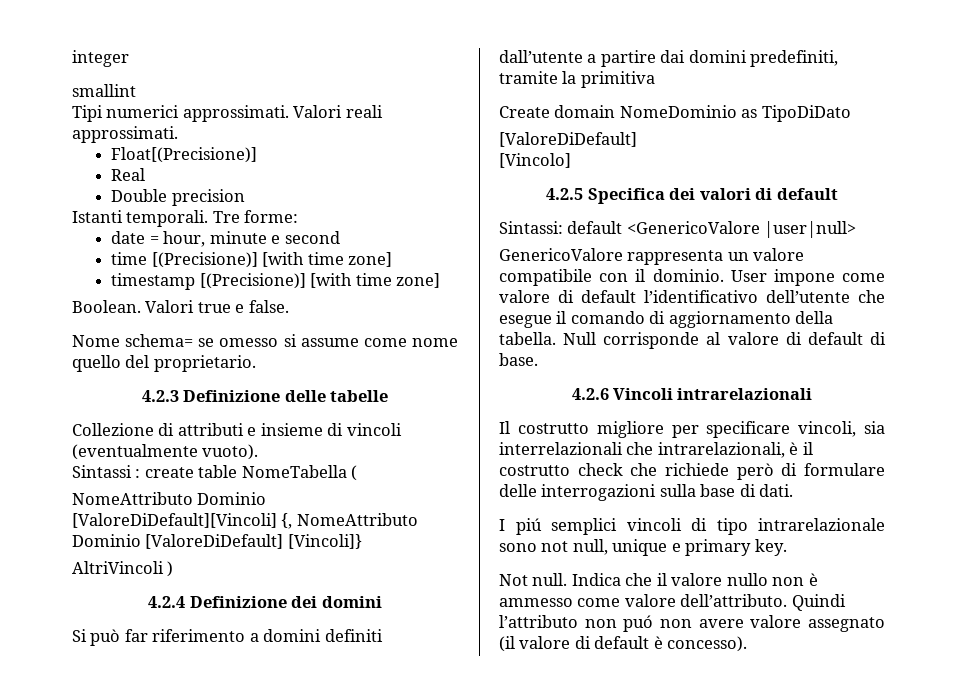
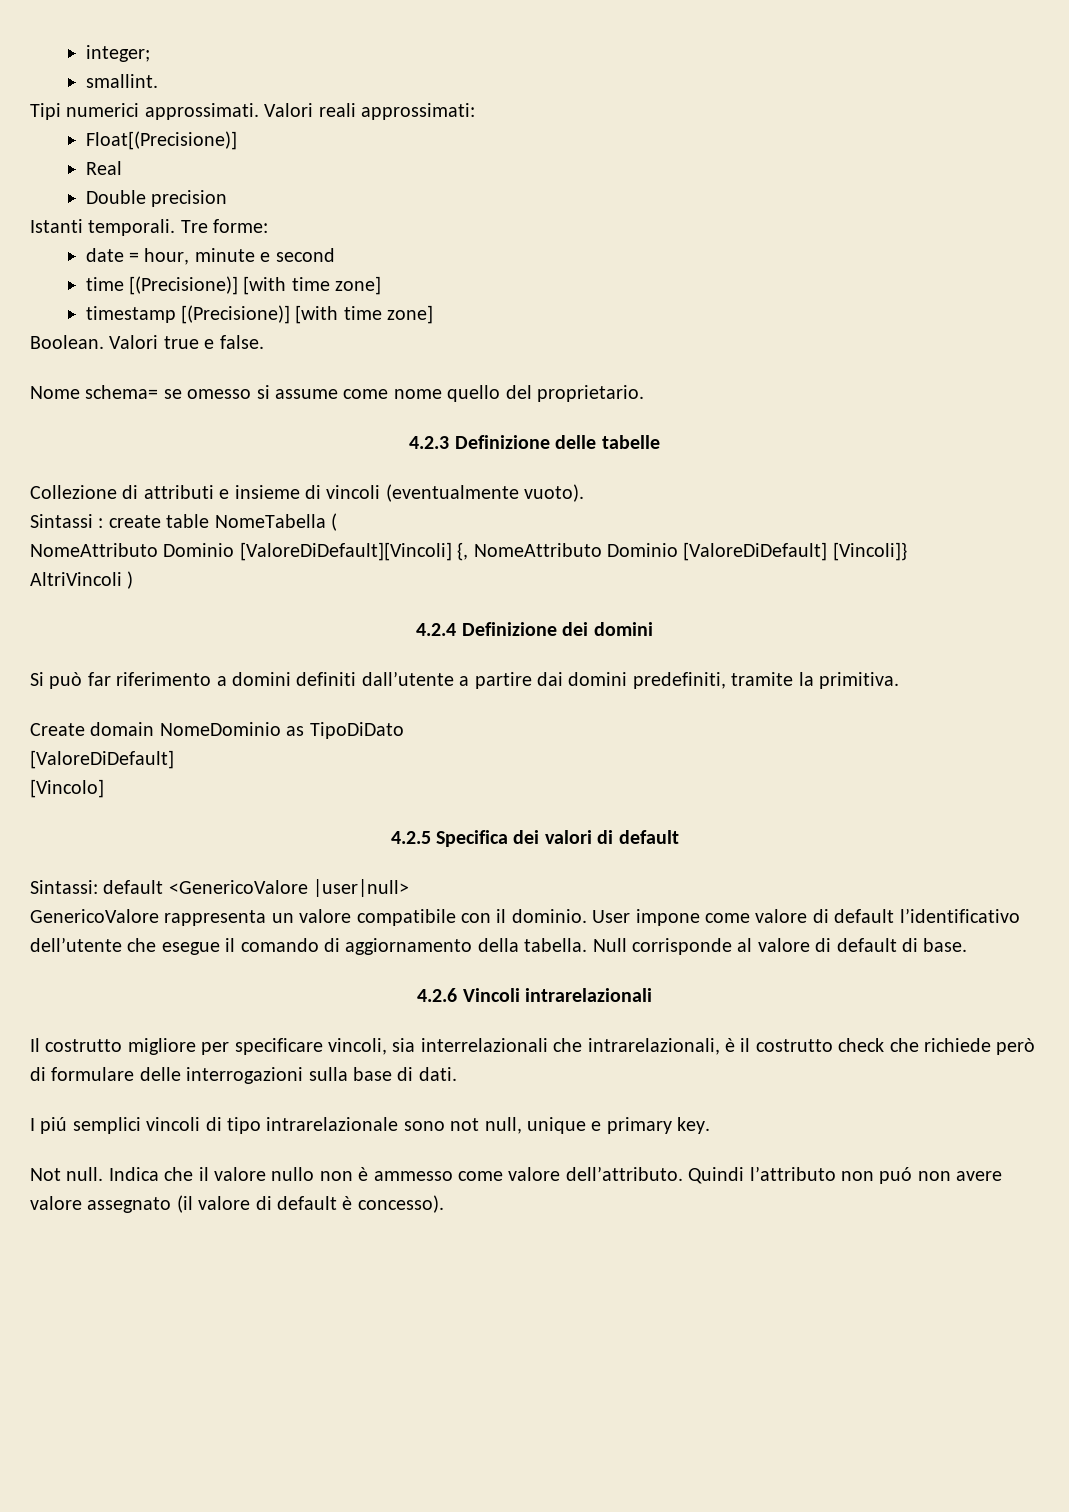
- integer
- smallint
+ integer;
+ smallint.
- Valori reali approssimati.
+ Valori reali approssimati:
- Si può far riferimento a domini definiti dall’utente a partire dai domini predefiniti, tramite la primitiva
+ Si può far riferimento a domini definiti dall’utente a partire dai domini predefiniti, tramite la primitiva.

